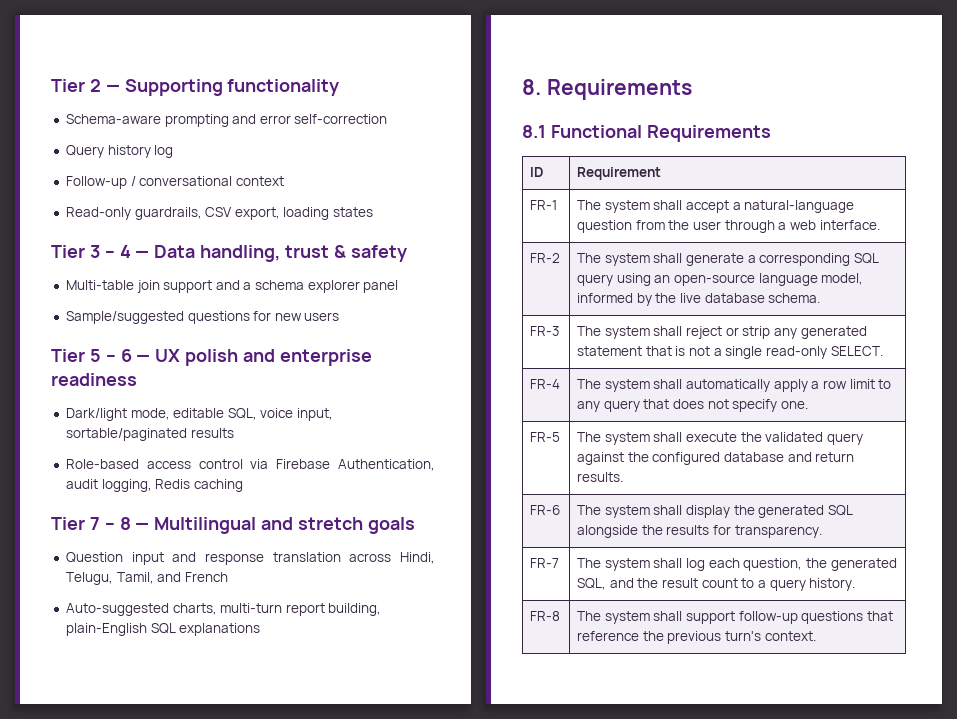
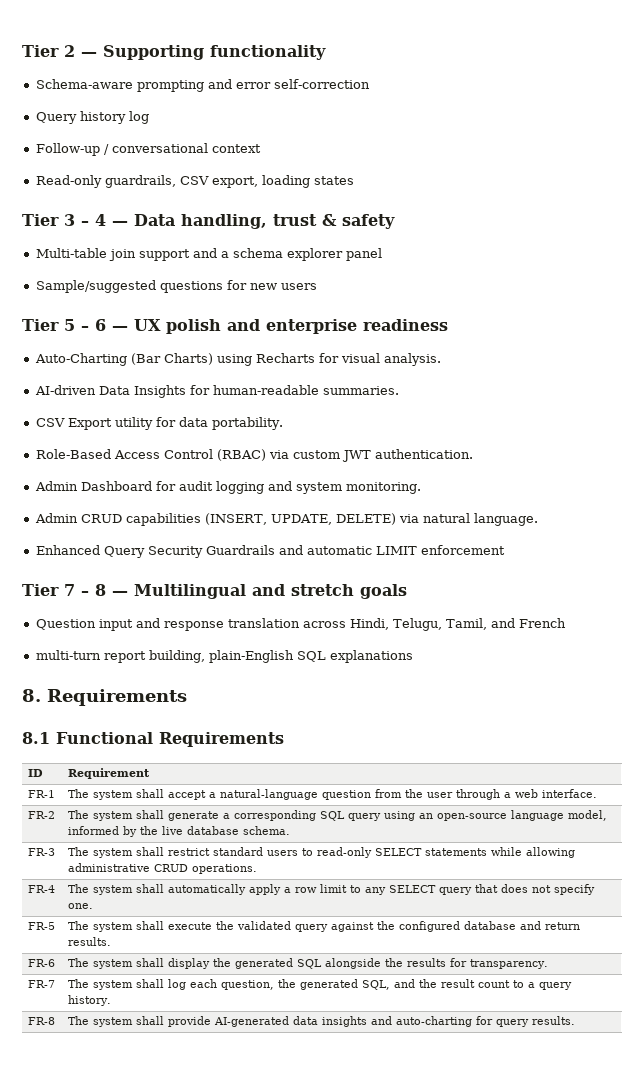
- Dark/light mode, editable SQL, voice input, sortable/paginated results
- Role-based access control via Firebase Authentication, audit logging, Redis caching
+ Auto-Charting (Bar Charts) using Recharts for visual analysis.
+ AI-driven Data Insights for human-readable summaries.
+ CSV Export utility for data portability.
+ Role-Based Access Control (RBAC) via custom JWT authentication.
+ Admin Dashboard for audit logging and system monitoring.
+ Admin CRUD capabilities (INSERT, UPDATE, DELETE) via natural language.
+ Enhanced Query Security Guardrails and automatic LIMIT enforcement
- Auto-suggested charts, multi-turn report building, plain-English SQL explanations
+ multi-turn report building, plain-English SQL explanations
- FR-3 | The system shall reject or strip any generated statement that is not a single read-only SELECT.
+ FR-3 | The system shall restrict standard users to read-only SELECT statements while allowing administrative CRUD operations.
- FR-4 | The system shall automatically apply a row limit to any query that does not specify one.
+ FR-4 | The system shall automatically apply a row limit to any SELECT query that does not specify one.
- FR-8 | The system shall support follow-up questions that reference the previous turn's context.
+ FR-8 | The system shall provide AI-generated data insights and auto-charting for query results.

